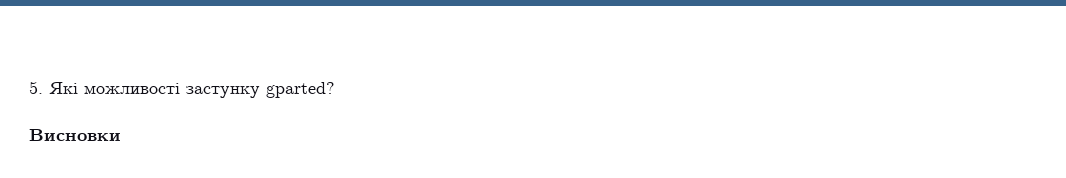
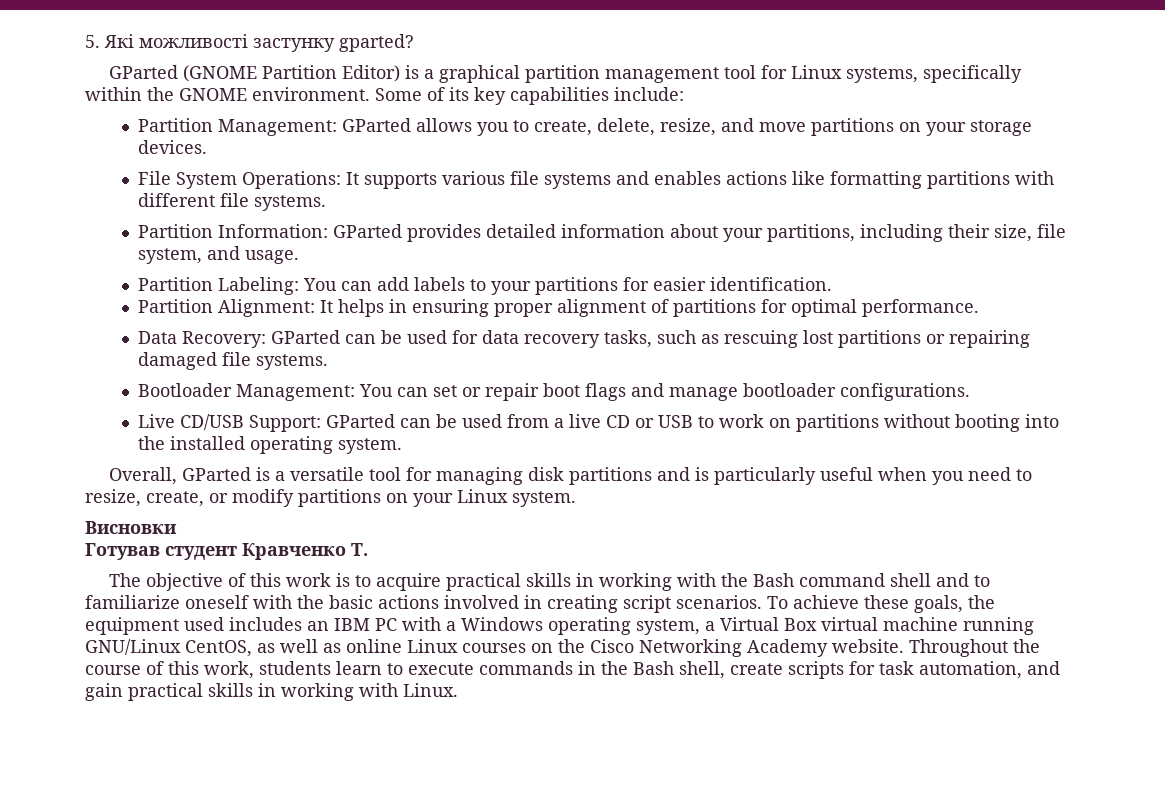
+ GParted (GNOME Partition Editor) is a graphical partition management tool for Linux systems, specifically within the GNOME environment. Some of its key capabilities include:
+ Partition Management: GParted allows you to create, delete, resize, and move partitions on your storage devices.
+ File System Operations: It supports various file systems and enables actions like formatting partitions with different file systems.
+ Partition Information: GParted provides detailed information about your partitions, including their size, file system, and usage.
+ Partition Labeling: You can add labels to your partitions for easier identification.
+ Partition Alignment: It helps in ensuring proper alignment of partitions for optimal performance.
+ Data Recovery: GParted can be used for data recovery tasks, such as rescuing lost partitions or repairing damaged file systems.
+ Bootloader Management: You can set or repair boot flags and manage bootloader configurations.
+ Live CD/USB Support: GParted can be used from a live CD or USB to work on partitions without booting into the installed operating system.
+ Overall, GParted is a versatile tool for managing disk partitions and is particularly useful when you need to resize, create, or modify partitions on your Linux system.
  Висновки
+ Готував студент Кравченко Т.
+ The objective of this work is to acquire practical skills in working with the Bash command shell and to familiarize oneself with the basic actions involved in creating script scenarios. To achieve these goals, the equipment used includes an IBM PC with a Windows operating system, a Virtual Box virtual machine running GNU/Linux CentOS, as well as online Linux courses on the Cisco Networking Academy website. Throughout the course of this work, students learn to execute commands in the Bash shell, create scripts for task automation, and gain practical skills in working with Linux.

